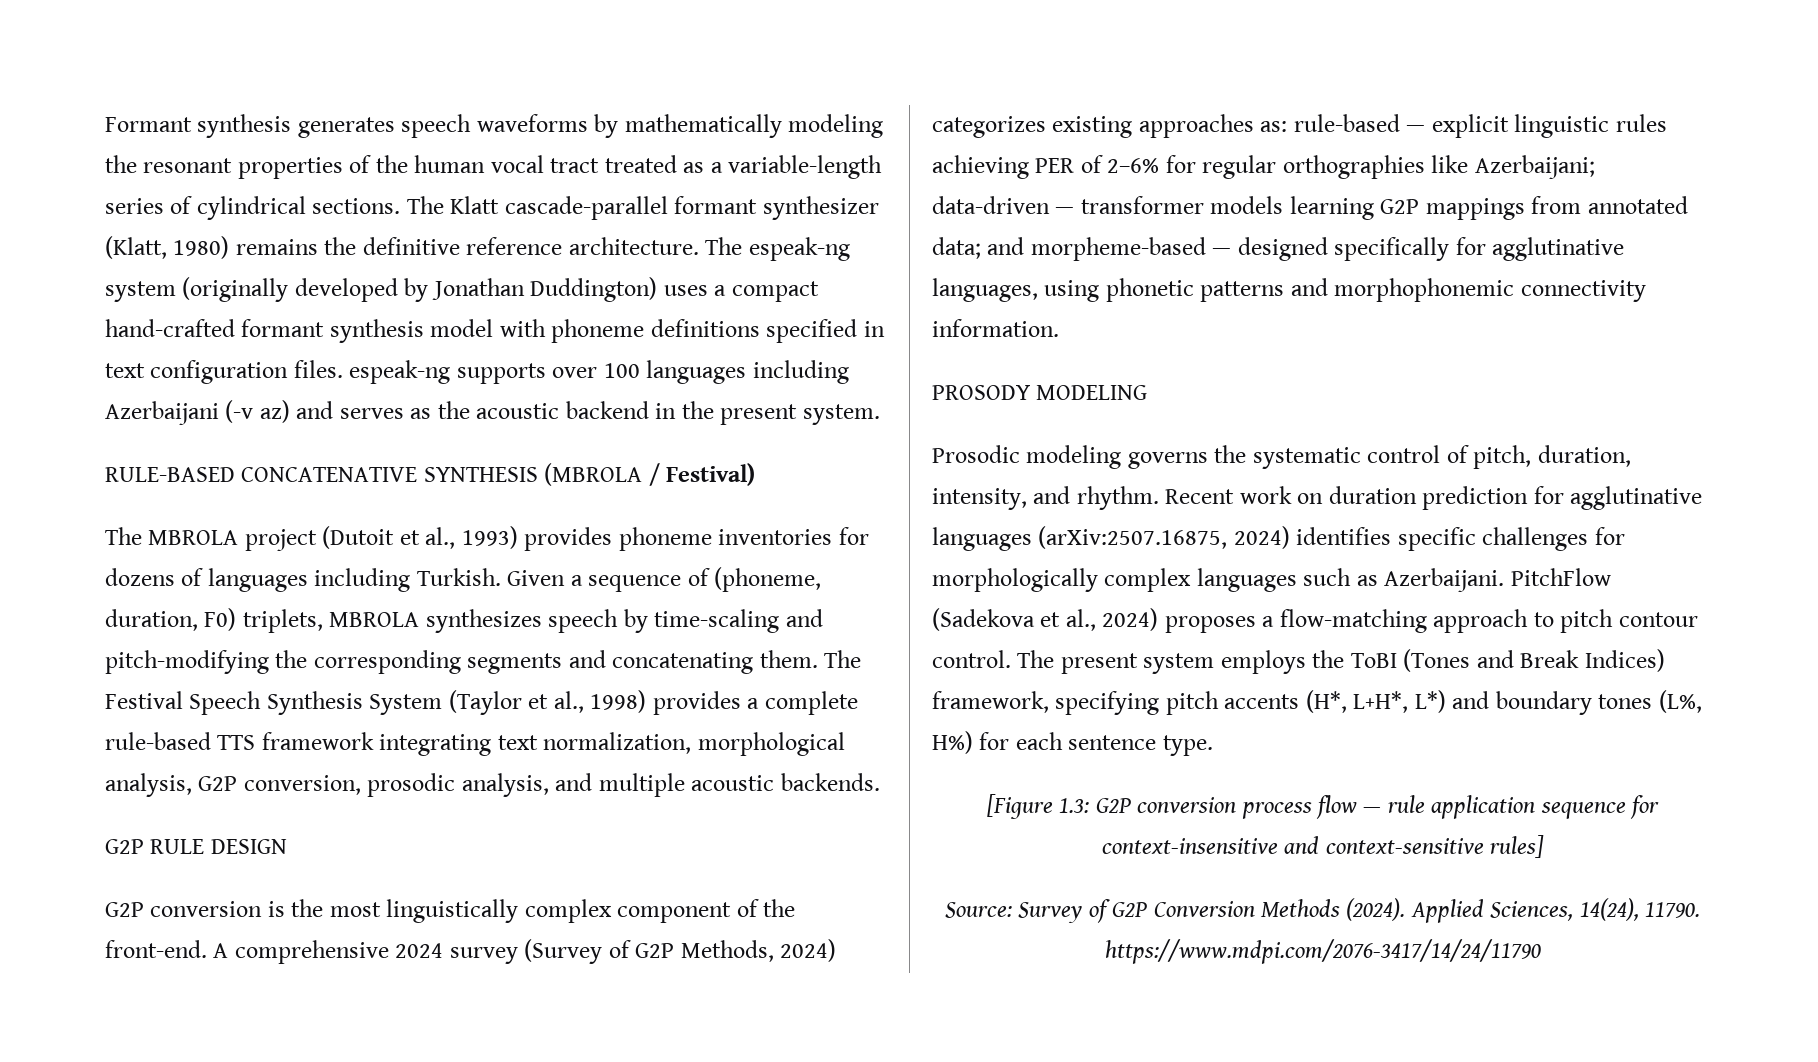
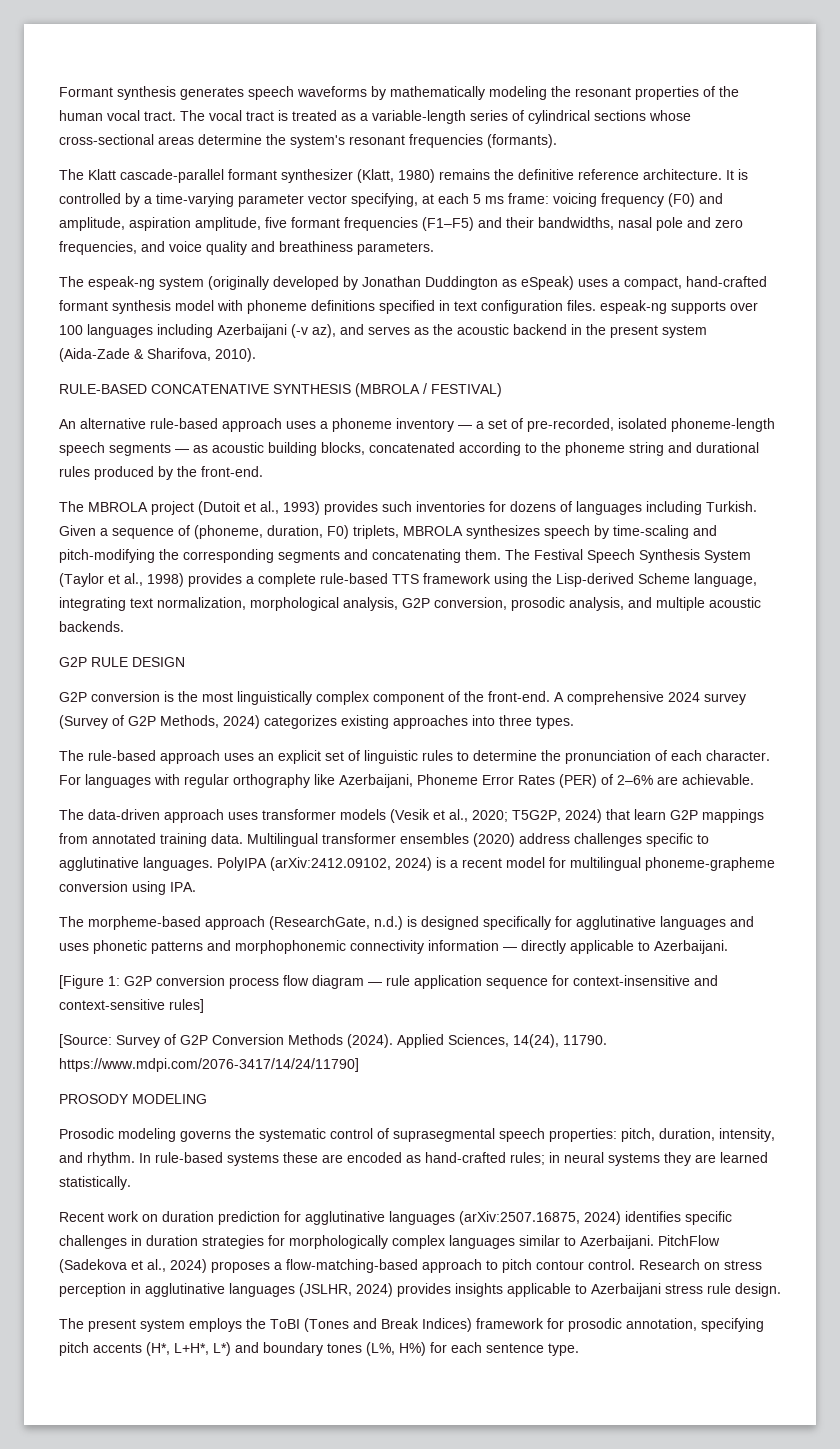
- Formant synthesis generates speech waveforms by mathematically modeling the resonant properties of the human vocal tract treated as a variable-length series of cylindrical sections. The Klatt cascade-parallel formant synthesizer (Klatt, 1980) remains the definitive reference architecture. The espeak-ng system (originally developed by Jonathan Duddington) uses a compact hand-crafted formant synthesis model with phoneme definitions specified in text configuration files. espeak-ng supports over 100 languages including Azerbaijani (-v az) and serves as the acoustic backend in the present system.
+ Formant synthesis generates speech waveforms by mathematically modeling the resonant properties of the human vocal tract. The vocal tract is treated as a variable-length series of cylindrical sections whose cross-sectional areas determine the system's resonant frequencies (formants).
+ The Klatt cascade-parallel formant synthesizer (Klatt, 1980) remains the definitive reference architecture. It is controlled by a time-varying parameter vector specifying, at each 5 ms frame: voicing frequency (F0) and amplitude, aspiration amplitude, five formant frequencies (F1–F5) and their bandwidths, nasal pole and zero frequencies, and voice quality and breathiness parameters.
+ The espeak-ng system (originally developed by Jonathan Duddington as eSpeak) uses a compact, hand-crafted formant synthesis model with phoneme definitions specified in text configuration files. espeak-ng supports over 100 languages including Azerbaijani (-v az), and serves as the acoustic backend in the present system (Aida-Zade & Sharifova, 2010).
- RULE-BASED CONCATENATIVE SYNTHESIS (MBROLA / Festival)
+ RULE-BASED CONCATENATIVE SYNTHESIS (MBROLA / FESTIVAL)
+ An alternative rule-based approach uses a phoneme inventory — a set of pre-recorded, isolated phoneme-length speech segments — as acoustic building blocks, concatenated according to the phoneme string and durational rules produced by the front-end.
- The MBROLA project (Dutoit et al., 1993) provides phoneme inventories for dozens of languages including Turkish.
+ The MBROLA project (Dutoit et al., 1993) provides such inventories for dozens of languages including Turkish.
- The Festival Speech Synthesis System (Taylor et al., 1998) provides a complete rule-based TTS framework integrating text normalization, morphological analysis, G2P conversion, prosodic analysis, and multiple acoustic backends.
+ The Festival Speech Synthesis System (Taylor et al., 1998) provides a complete rule-based TTS framework using the Lisp-derived Scheme language, integrating text normalization, morphological analysis, G2P conversion, prosodic analysis, and multiple acoustic backends.
- A comprehensive 2024 survey (Survey of G2P Methods, 2024) categorizes existing approaches as: rule-based — explicit linguistic rules achieving PER of 2–6% for regular orthographies like Azerbaijani; data-driven — transformer models learning G2P mappings from annotated data; and morpheme-based — designed specifically for agglutinative languages, using phonetic patterns and morphophonemic connectivity information.
+ A comprehensive 2024 survey (Survey of G2P Methods, 2024) categorizes existing approaches into three types.
+ The rule-based approach uses an explicit set of linguistic rules to determine the pronunciation of each character. For languages with regular orthography like Azerbaijani, Phoneme Error Rates (PER) of 2–6% are achievable.
+ The data-driven approach uses transformer models (Vesik et al., 2020; T5G2P, 2024) that learn G2P mappings from annotated training data. Multilingual transformer ensembles (2020) address challenges specific to agglutinative languages. PolyIPA (arXiv:2412.09102, 2024) is a recent model for multilingual phoneme-grapheme conversion using IPA.
+ The morpheme-based approach (ResearchGate, n.d.) is designed specifically for agglutinative languages and uses phonetic patterns and morphophonemic connectivity information — directly applicable to Azerbaijani.
+ [Figure 1: G2P conversion process flow diagram — rule application sequence for context-insensitive and context-sensitive rules]
+ [Source: Survey of G2P Conversion Methods (2024). Applied Sciences, 14(24), 11790. https://www.mdpi.com/2076-3417/14/24/11790]
- Prosodic modeling governs the systematic control of pitch, duration, intensity, and rhythm. Recent work on duration prediction for agglutinative languages (arXiv:2507.16875, 2024) identifies specific challenges for morphologically complex languages such as Azerbaijani.
+ Prosodic modeling governs the systematic control of suprasegmental speech properties: pitch, duration, intensity, and rhythm. In rule-based systems these are encoded as hand-crafted rules; in neural systems they are learned statistically.
+ Recent work on duration prediction for agglutinative languages (arXiv:2507.16875, 2024) identifies specific challenges in duration strategies for morphologically complex languages similar to Azerbaijani.
- PitchFlow (Sadekova et al., 2024) proposes a flow-matching approach to pitch contour control. The present system employs the ToBI (Tones and Break Indices) framework, specifying pitch accents (H*, L+H*, L*) and boundary tones (L%, H%) for each sentence type.
+ PitchFlow (Sadekova et al., 2024) proposes a flow-matching-based approach to pitch contour control. Research on stress perception in agglutinative languages (JSLHR, 2024) provides insights applicable to Azerbaijani stress rule design.
+ The present system employs the ToBI (Tones and Break Indices) framework for prosodic annotation, specifying pitch accents (H*, L+H*, L*) and boundary tones (L%, H%) for each sentence type.
- [Figure 1.3: G2P conversion process flow — rule application sequence for context-insensitive and context-sensitive rules]
- Source: Survey of G2P Conversion Methods (2024). Applied Sciences, 14(24), 11790. https://www.mdpi.com/2076-3417/14/24/11790

